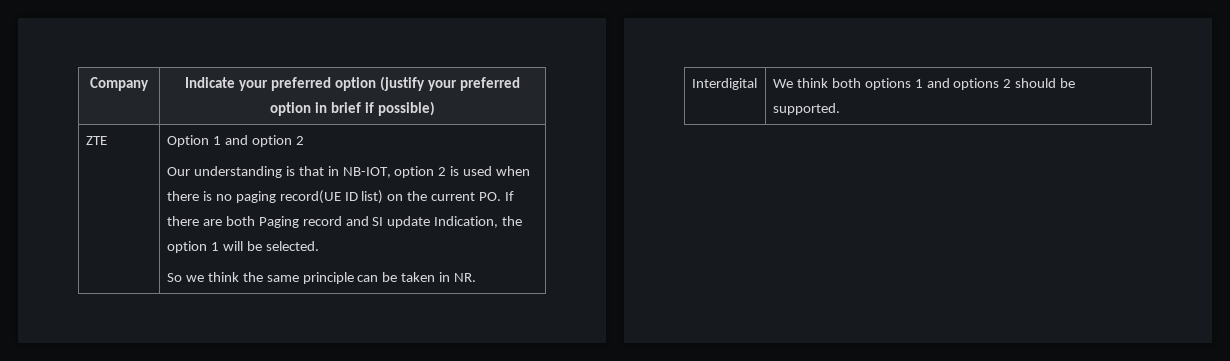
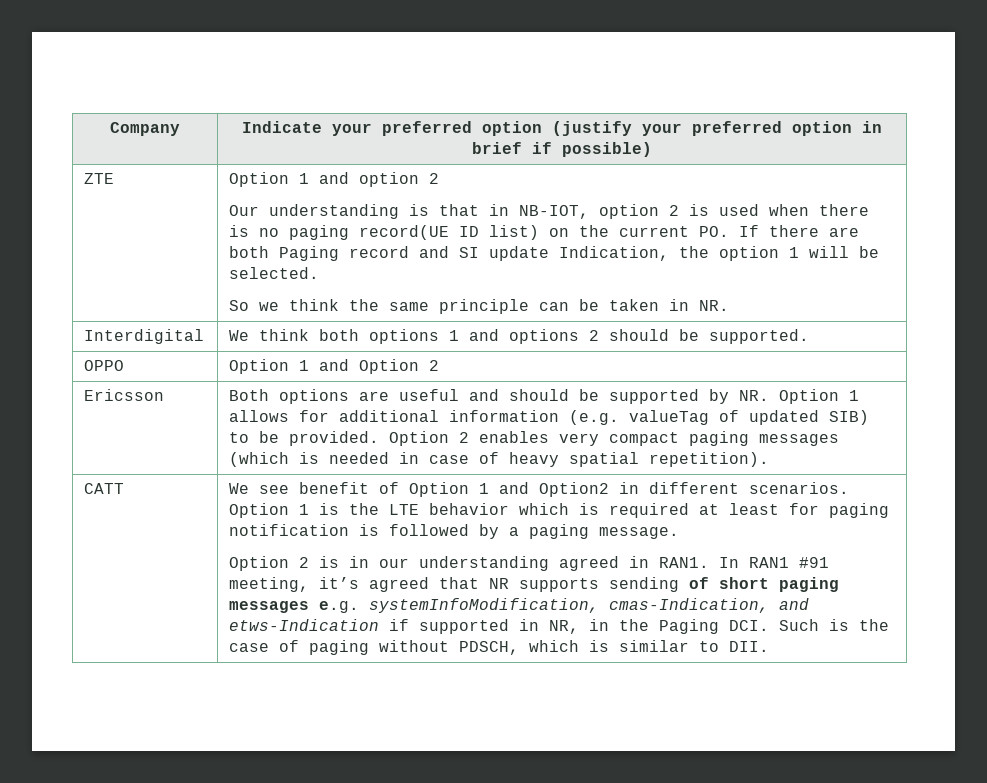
+ OPPO | Option 1 and Option 2
+ Ericsson | Both options are useful and should be supported by NR. Option 1 allows for additional information (e.g. valueTag of updated SIB) to be provided. Option 2 enables very compact paging messages (which is needed in case of heavy spatial repetition).
+ CATT | We see benefit of Option 1 and Option2 in different scenarios. Option 1 is the LTE behavior which is required at least for paging notification is followed by a paging message.
+ Option 2 is in our understanding agreed in RAN1. In RAN1 #91 meeting, it’s agreed that NR supports sending of short paging messages e.g. systemInfoModification, cmas-Indication, and etws-Indication if supported in NR, in the Paging DCI. Such is the case of paging without PDSCH, which is similar to DII.

